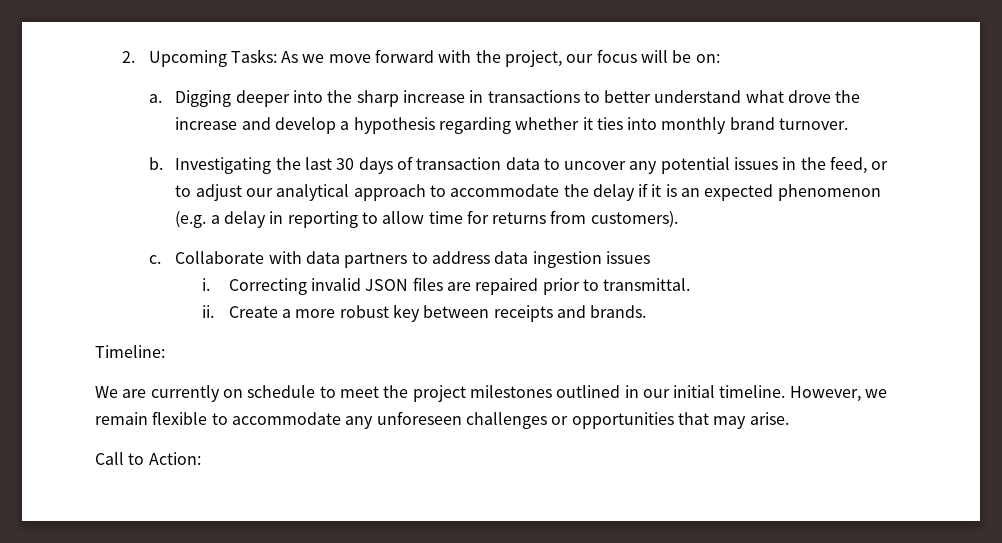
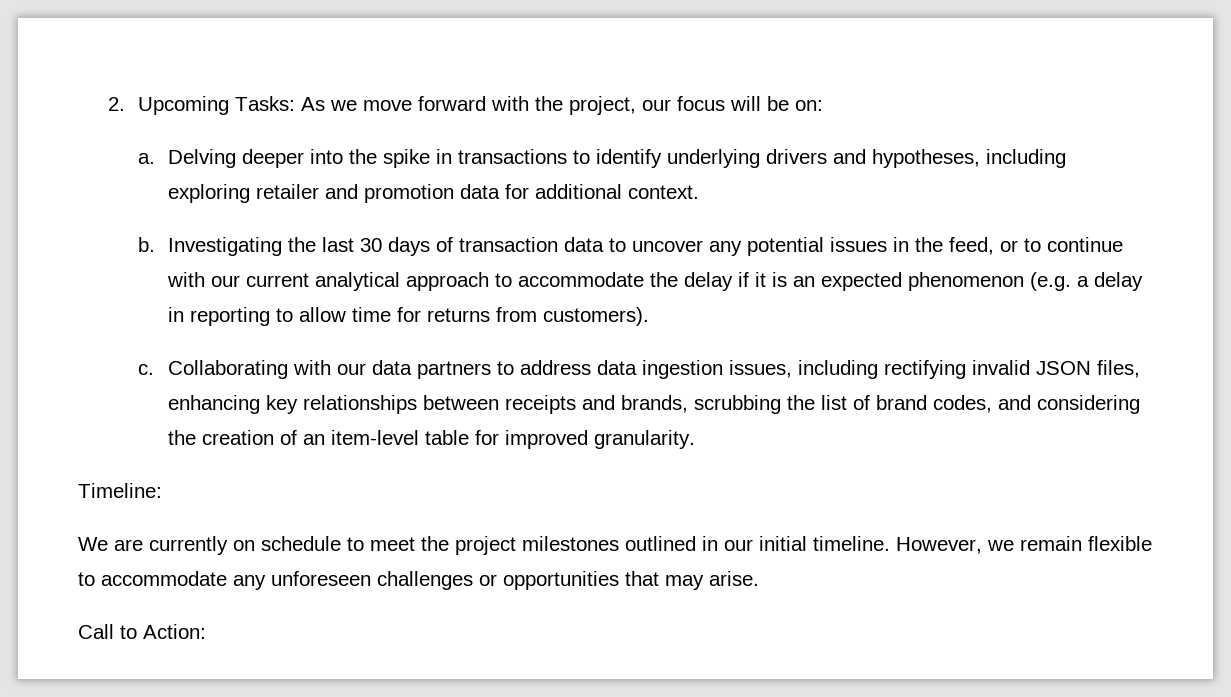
- Digging deeper into the sharp increase in transactions to better understand what drove the increase and develop a hypothesis regarding whether it ties into monthly brand turnover.
+ Delving deeper into the spike in transactions to identify underlying drivers and hypotheses, including exploring retailer and promotion data for additional context.
- Investigating the last 30 days of transaction data to uncover any potential issues in the feed, or to adjust our analytical approach to accommodate the delay if it is an expected phenomenon (e.g. a delay in reporting to allow time for returns from customers).
+ Investigating the last 30 days of transaction data to uncover any potential issues in the feed, or to continue with our current analytical approach to accommodate the delay if it is an expected phenomenon (e.g. a delay in reporting to allow time for returns from customers).
- Collaborate with data partners to address data ingestion issues
- i. Correcting invalid JSON files are repaired prior to transmittal.
- ii. Create a more robust key between receipts and brands.
+ Collaborating with our data partners to address data ingestion issues, including rectifying invalid JSON files, enhancing key relationships between receipts and brands, scrubbing the list of brand codes, and considering the creation of an item-level table for improved granularity.

